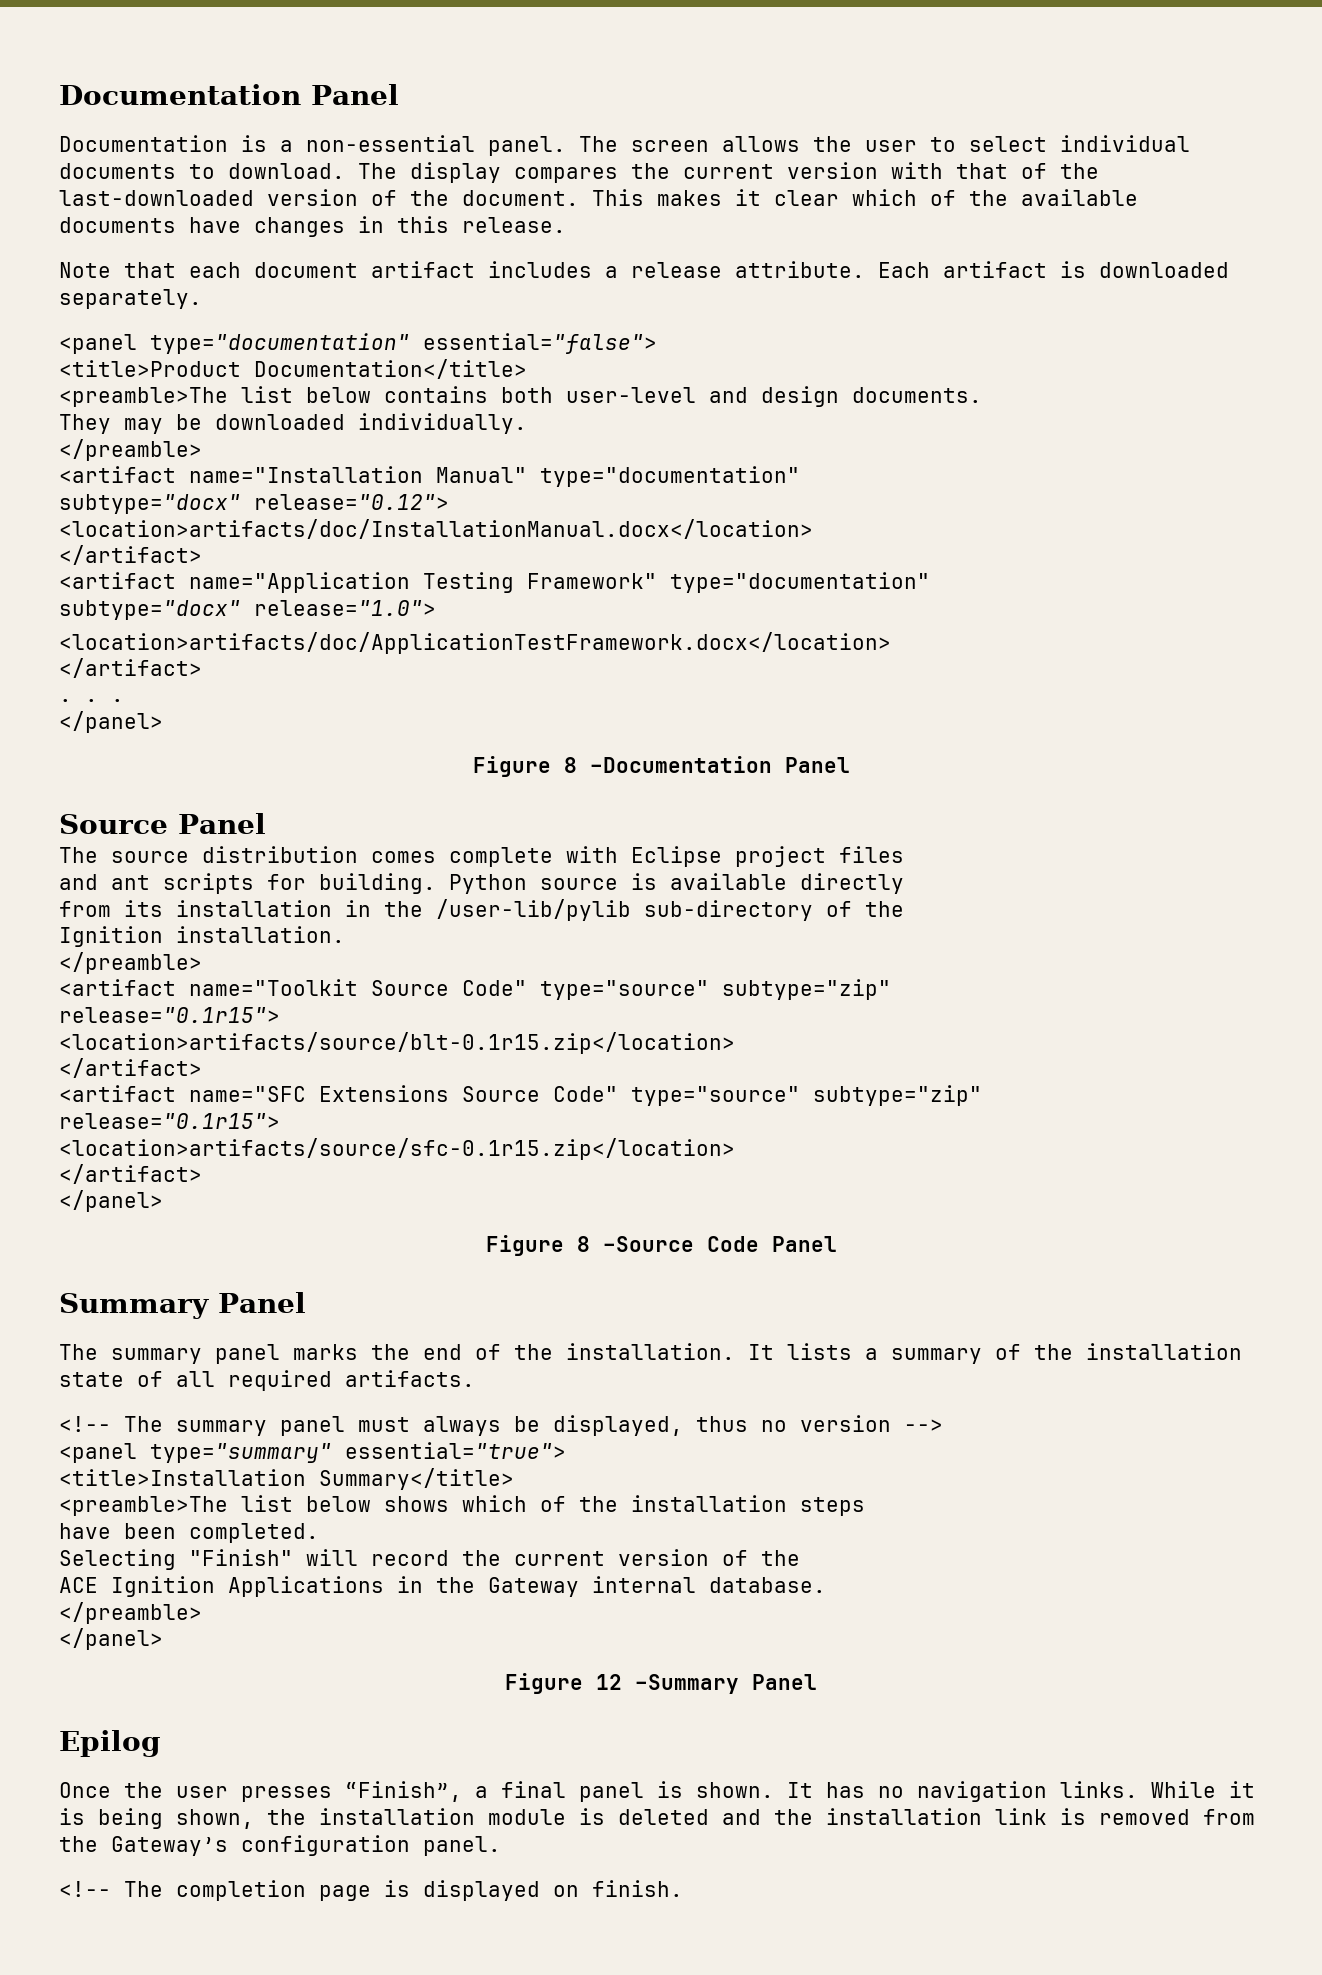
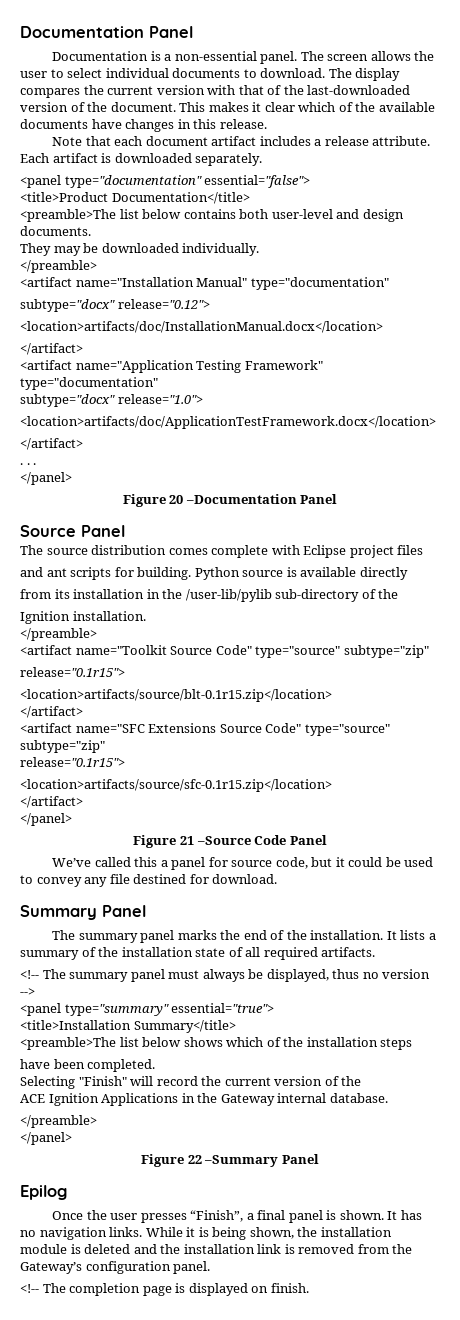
- Figure 8 –Documentation Panel
+ Figure 20 –Documentation Panel
- Figure 8 –Source Code Panel
+ Figure 21 –Source Code Panel
+ We’ve called this a panel for source code, but it could be used to convey any file destined for download.
- Figure 12 –Summary Panel
+ Figure 22 –Summary Panel

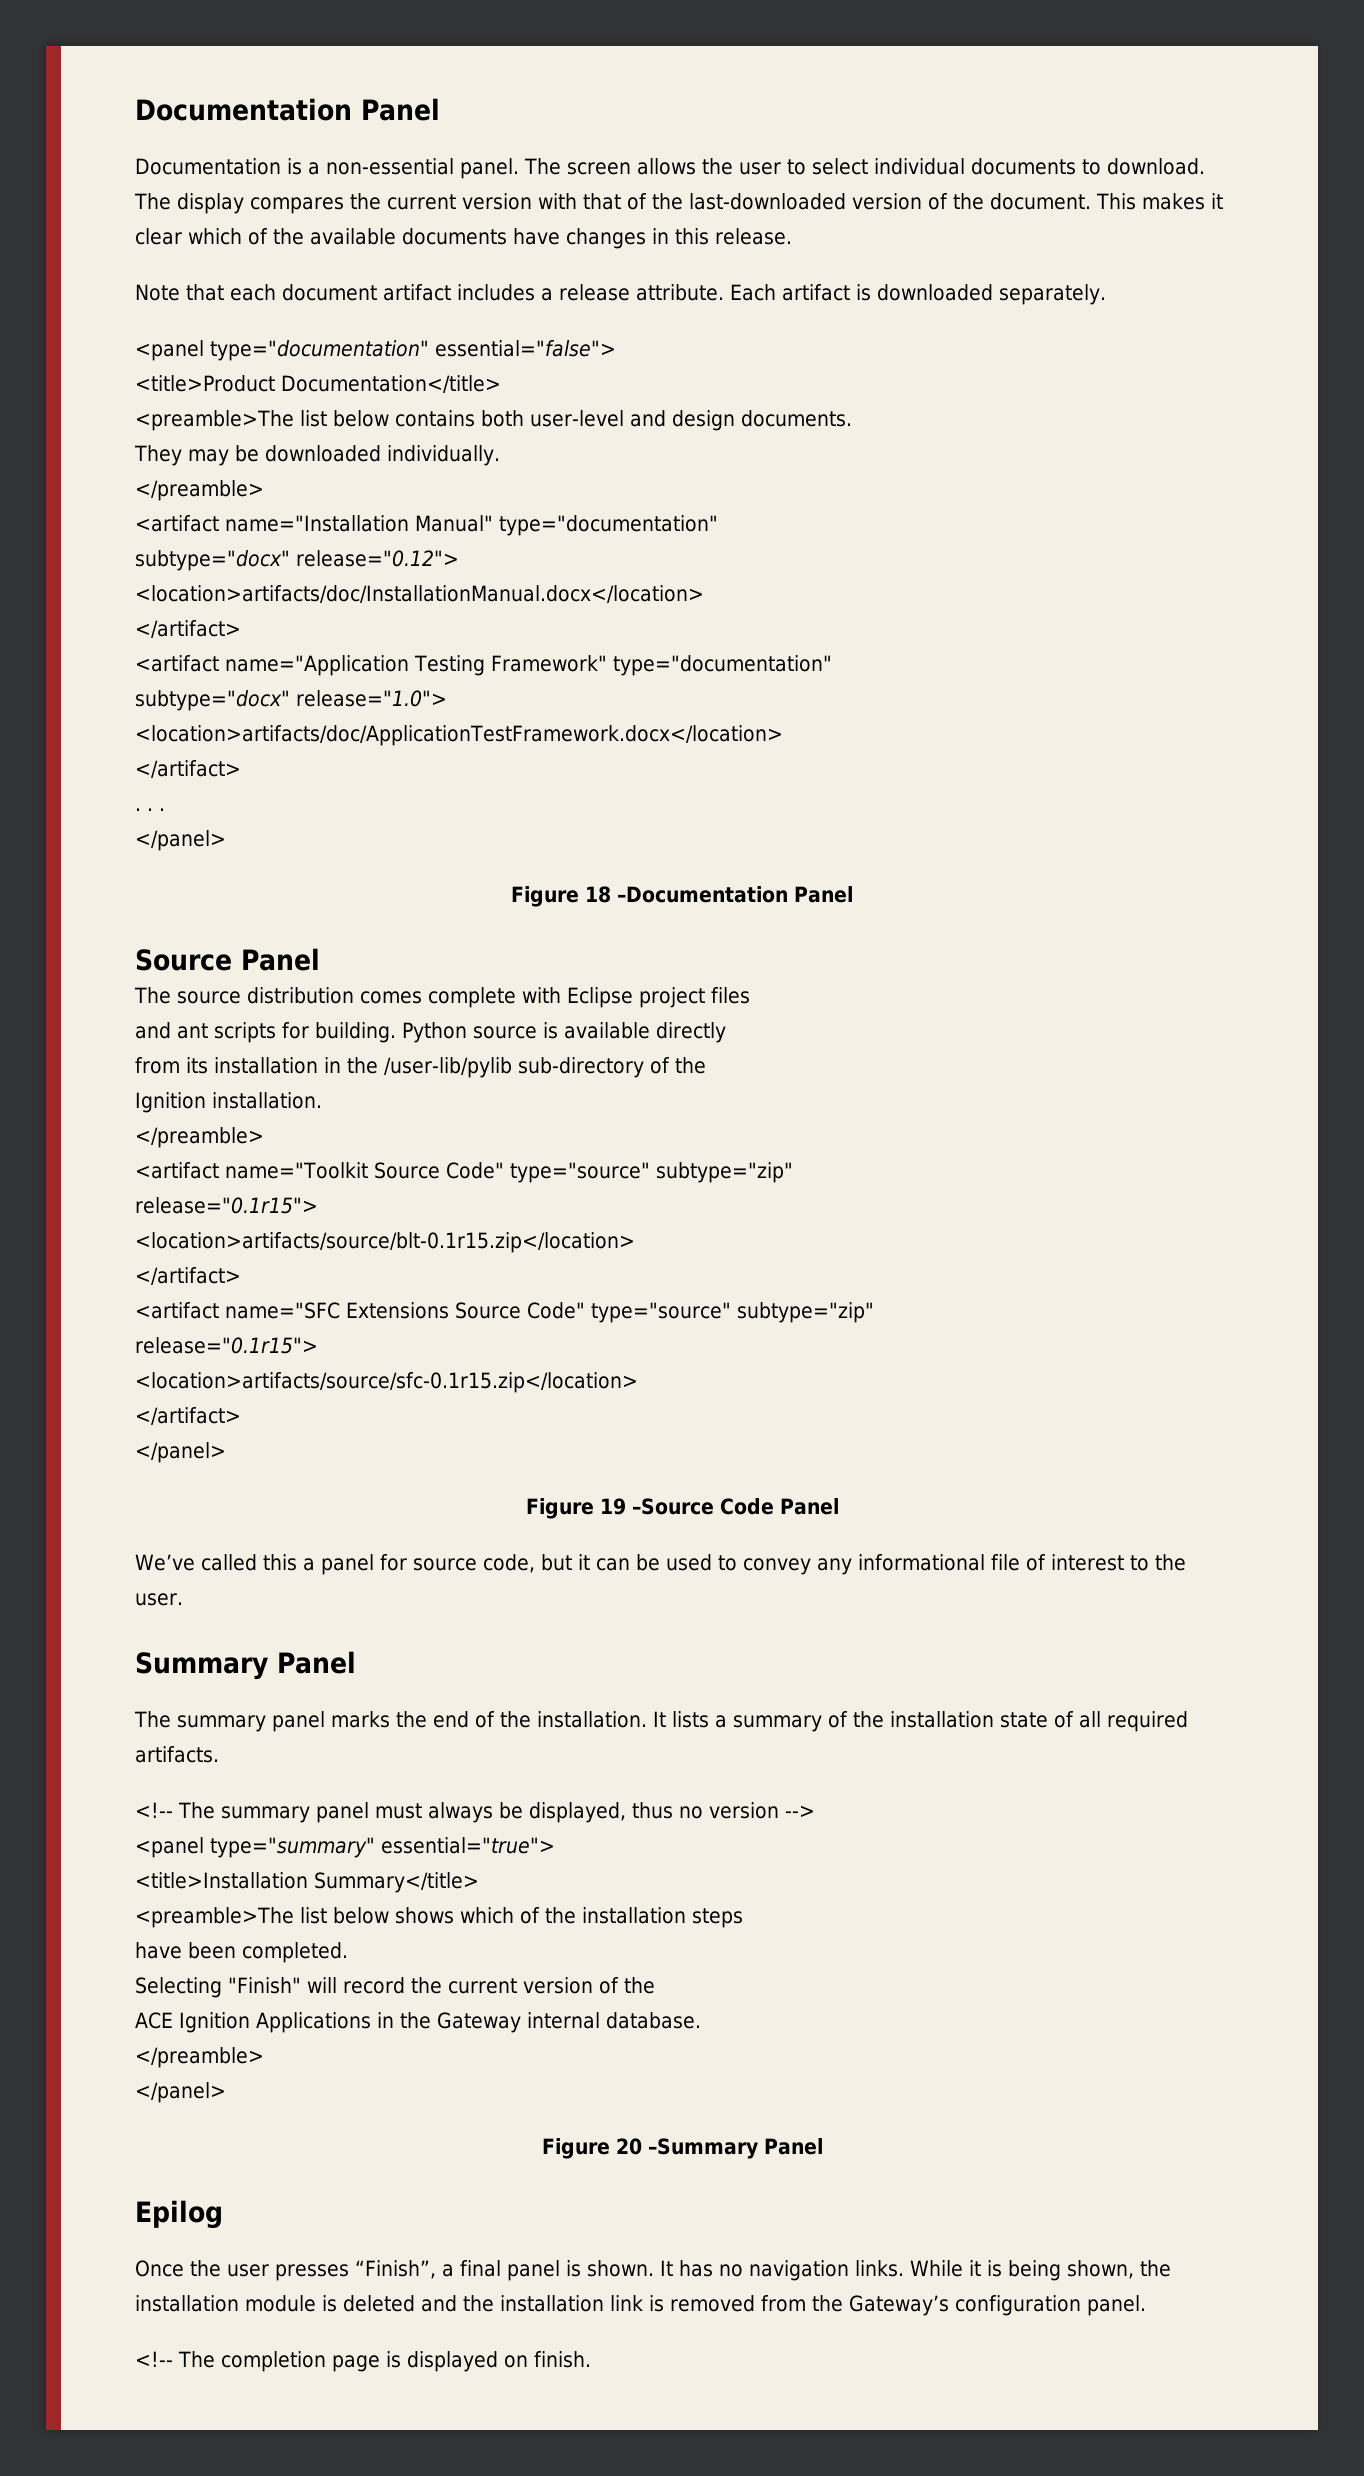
- Figure 20 –Documentation Panel
+ Figure 18 –Documentation Panel
- Figure 21 –Source Code Panel
+ Figure 19 –Source Code Panel
- We’ve called this a panel for source code, but it could be used to convey any file destined for download.
+ We’ve called this a panel for source code, but it can be used to convey any informational file of interest to the user.
- Figure 22 –Summary Panel
+ Figure 20 –Summary Panel

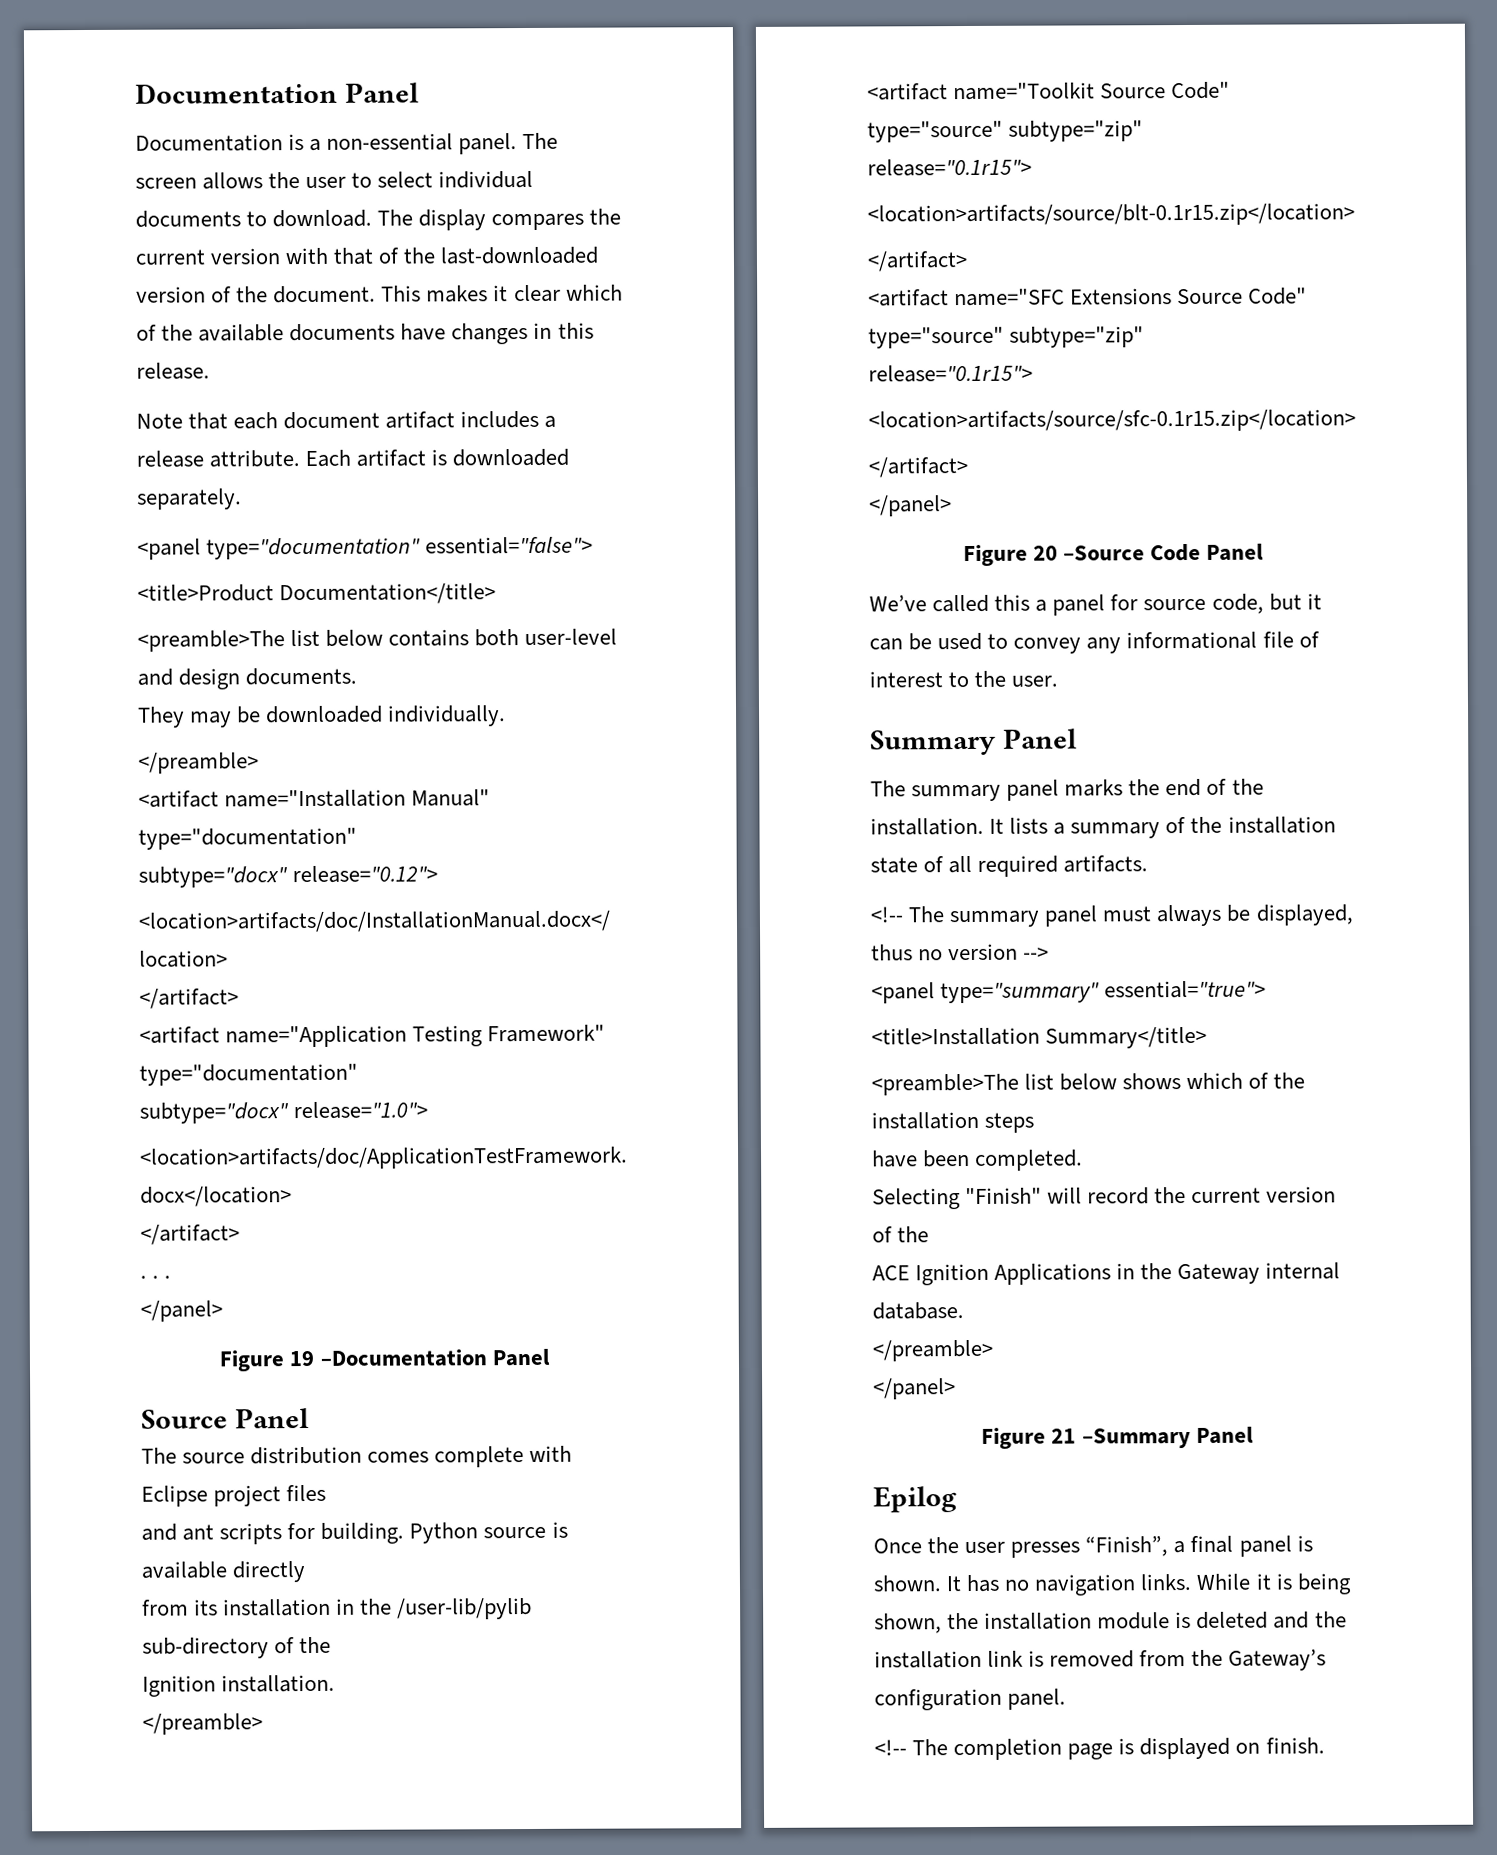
- Figure 18 –Documentation Panel
+ Figure 19 –Documentation Panel
- Figure 19 –Source Code Panel
+ Figure 20 –Source Code Panel
- Figure 20 –Summary Panel
+ Figure 21 –Summary Panel

